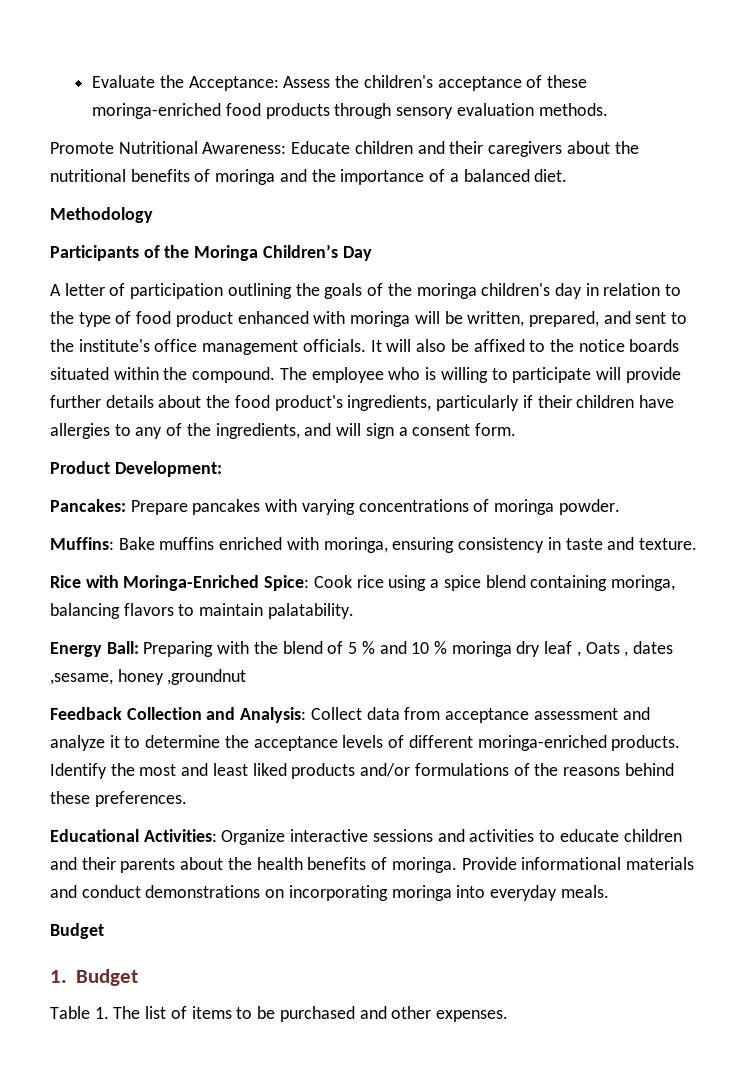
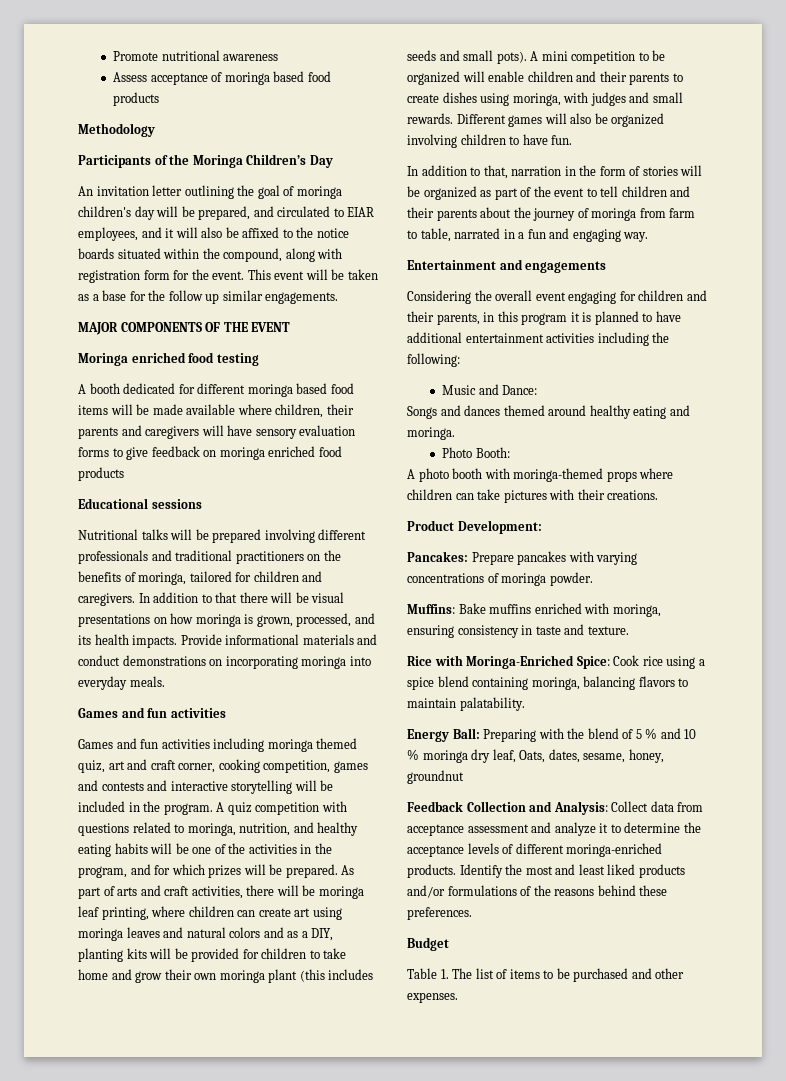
- Evaluate the Acceptance: Assess the children's acceptance of these moringa-enriched food products through sensory evaluation methods.
- Promote Nutritional Awareness: Educate children and their caregivers about the nutritional benefits of moringa and the importance of a balanced diet.
+ Promote nutritional awareness
+ Assess acceptance of moringa based food products
- A letter of participation outlining the goals of the moringa children's day in relation to the type of food product enhanced with moringa will be written, prepared, and sent to the institute's office management officials. It will also be affixed to the notice boards situated within the compound. The employee who is willing to participate will provide further details about the food product's ingredients, particularly if their children have allergies to any of the ingredients, and will sign a consent form.
+ An invitation letter outlining the goal of moringa children's day will be prepared, and circulated to EIAR employees, and it will also be affixed to the notice boards situated within the compound, along with registration form for the event. This event will be taken as a base for the follow up similar engagements.
+ MAJOR COMPONENTS OF THE EVENT
+ Moringa enriched food testing
+ A booth dedicated for different moringa based food items will be made available where children, their parents and caregivers will have sensory evaluation forms to give feedback on moringa enriched food products
+ Educational sessions
+ Nutritional talks will be prepared involving different professionals and traditional practitioners on the benefits of moringa, tailored for children and caregivers. In addition to that there will be visual presentations on how moringa is grown, processed, and its health impacts. Provide informational materials and conduct demonstrations on incorporating moringa into everyday meals.
+ Games and fun activities
+ Games and fun activities including moringa themed quiz, art and craft corner, cooking competition, games and contests and interactive storytelling will be included in the program. A quiz competition with questions related to moringa, nutrition, and healthy eating habits will be one of the activities in the program, and for which prizes will be prepared. As part of arts and craft activities, there will be moringa leaf printing, where children can create art using moringa leaves and natural colors and as a DIY, planting kits will be provided for children to take home and grow their own moringa plant (this includes seeds and small pots). A mini competition to be organized will enable children and their parents to create dishes using moringa, with judges and small rewards. Different games will also be organized involving children to have fun.
+ In addition to that, narration in the form of stories will be organized as part of the event to tell children and their parents about the journey of moringa from farm to table, narrated in a fun and engaging way.
+ Entertainment and engagements
+ Considering the overall event engaging for children and their parents, in this program it is planned to have additional entertainment activities including the following:
+ Music and Dance:
+ Songs and dances themed around healthy eating and moringa.
+ Photo Booth:
+ A photo booth with moringa-themed props where children can take pictures with their creations.
- Energy Ball: Preparing with the blend of 5 % and 10 % moringa dry leaf , Oats , dates ,sesame, honey ,groundnut
+ Energy Ball: Preparing with the blend of 5 % and 10 % moringa dry leaf, Oats, dates, sesame, honey, groundnut
- Educational Activities: Organize interactive sessions and activities to educate children and their parents about the health benefits of moringa. Provide informational materials and conduct demonstrations on incorporating moringa into everyday meals.
  Budget
- 1. Budget

